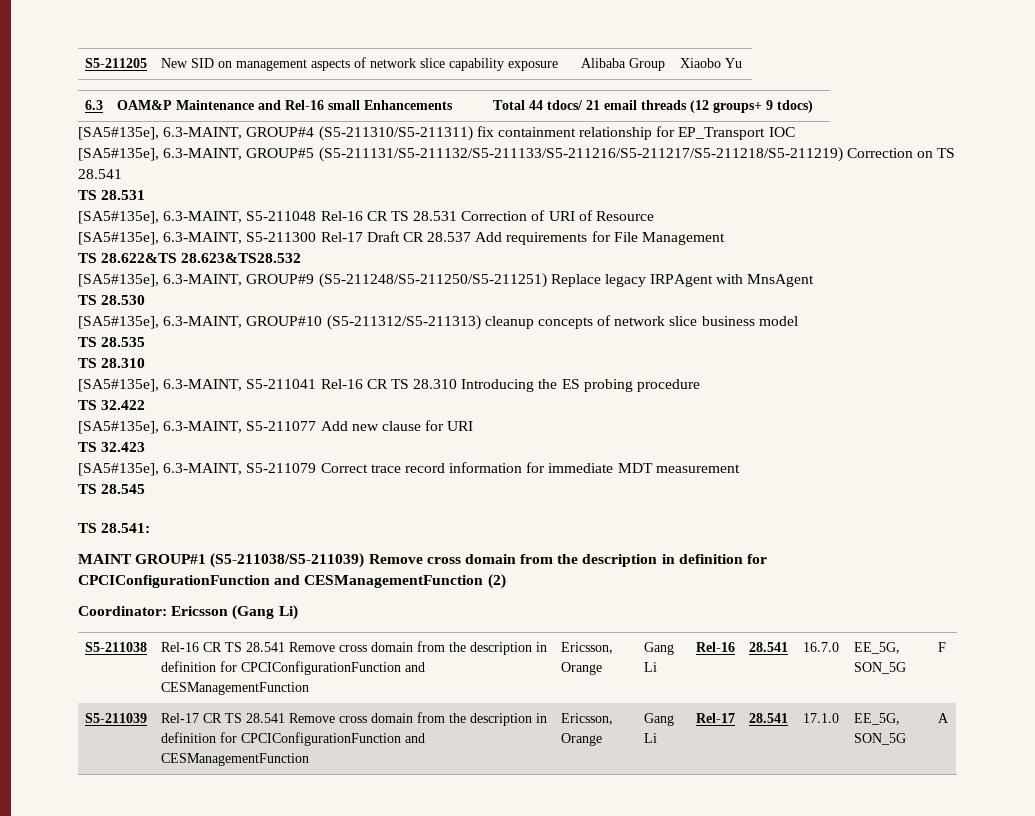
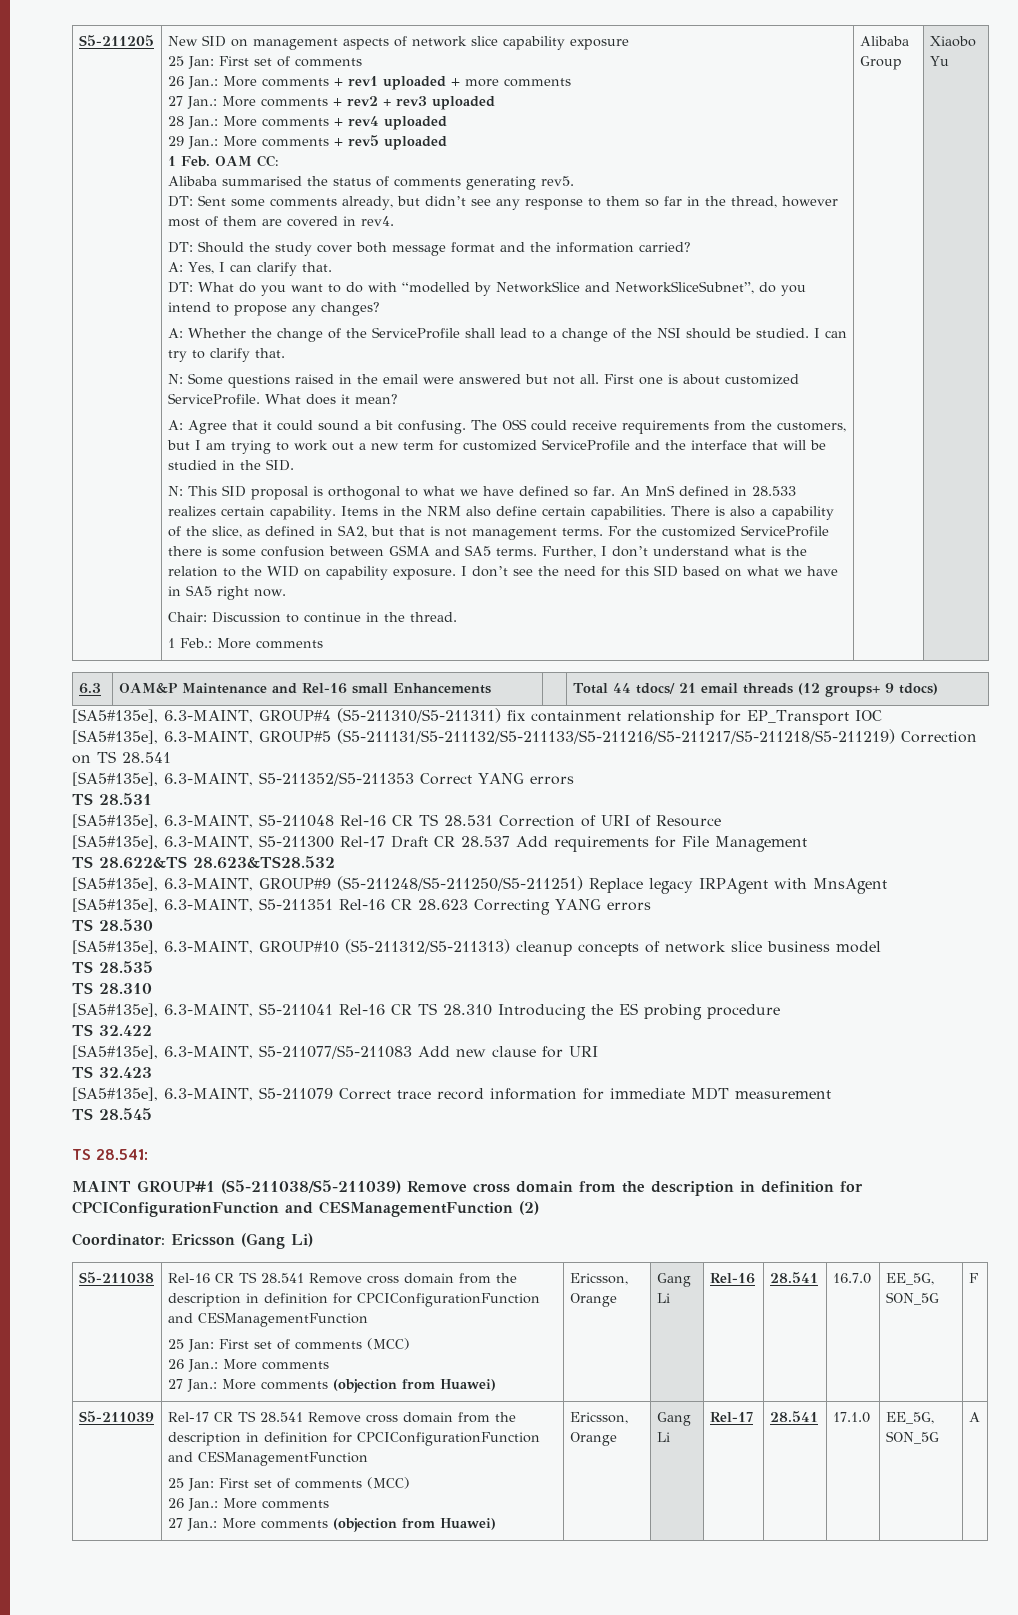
  New SID on management aspects of network slice capability exposure
+ 25 Jan: First set of comments
+ 26 Jan.: More comments + rev1 uploaded + more comments
+ 27 Jan.: More comments + rev2 + rev3 uploaded
+ 28 Jan.: More comments + rev4 uploaded
+ 29 Jan.: More comments + rev5 uploaded
+ 1 Feb. OAM CC:
+ Alibaba summarised the status of comments generating rev5.
+ DT: Sent some comments already, but didn’t see any response to them so far in the thread, however most of them are covered in rev4.
+ DT: Should the study cover both message format and the information carried?
+ A: Yes, I can clarify that.
+ DT: What do you want to do with “modelled by NetworkSlice and NetworkSliceSubnet”, do you intend to propose any changes?
+ A: Whether the change of the ServiceProfile shall lead to a change of the NSI should be studied. I can try to clarify that.
+ N: Some questions raised in the email were answered but not all. First one is about customized ServiceProfile. What does it mean?
+ A: Agree that it could sound a bit confusing. The OSS could receive requirements from the customers, but I am trying to work out a new term for customized ServiceProfile and the interface that will be studied in the SID.
+ N: This SID proposal is orthogonal to what we have defined so far. An MnS defined in 28.533 realizes certain capability. Items in the NRM also define certain capabilities. There is also a capability of the slice, as defined in SA2, but that is not management terms. For the customized ServiceProfile there is some confusion between GSMA and SA5 terms. Further, I don’t understand what is the relation to the WID on capability exposure. I don’t see the need for this SID based on what we have in SA5 right now.
+ Chair: Discussion to continue in the thread.
+ 1 Feb.: More comments
+ [SA5#135e], 6.3-MAINT, S5-211352/S5-211353 Correct YANG errors
+ [SA5#135e], 6.3-MAINT, S5-211351 Rel-16 CR 28.623 Correcting YANG errors
- [SA5#135e], 6.3-MAINT, S5-211077 Add new clause for URI
+ [SA5#135e], 6.3-MAINT, S5-211077/S5-211083 Add new clause for URI
  Rel-16 CR TS 28.541 Remove cross domain from the description in definition for CPCIConfigurationFunction and CESManagementFunction
+ 25 Jan: First set of comments (MCC)
+ 26 Jan.: More comments
+ 27 Jan.: More comments (objection from Huawei)
  Rel-17 CR TS 28.541 Remove cross domain from the description in definition for CPCIConfigurationFunction and CESManagementFunction
+ 25 Jan: First set of comments (MCC)
+ 26 Jan.: More comments
+ 27 Jan.: More comments (objection from Huawei)

